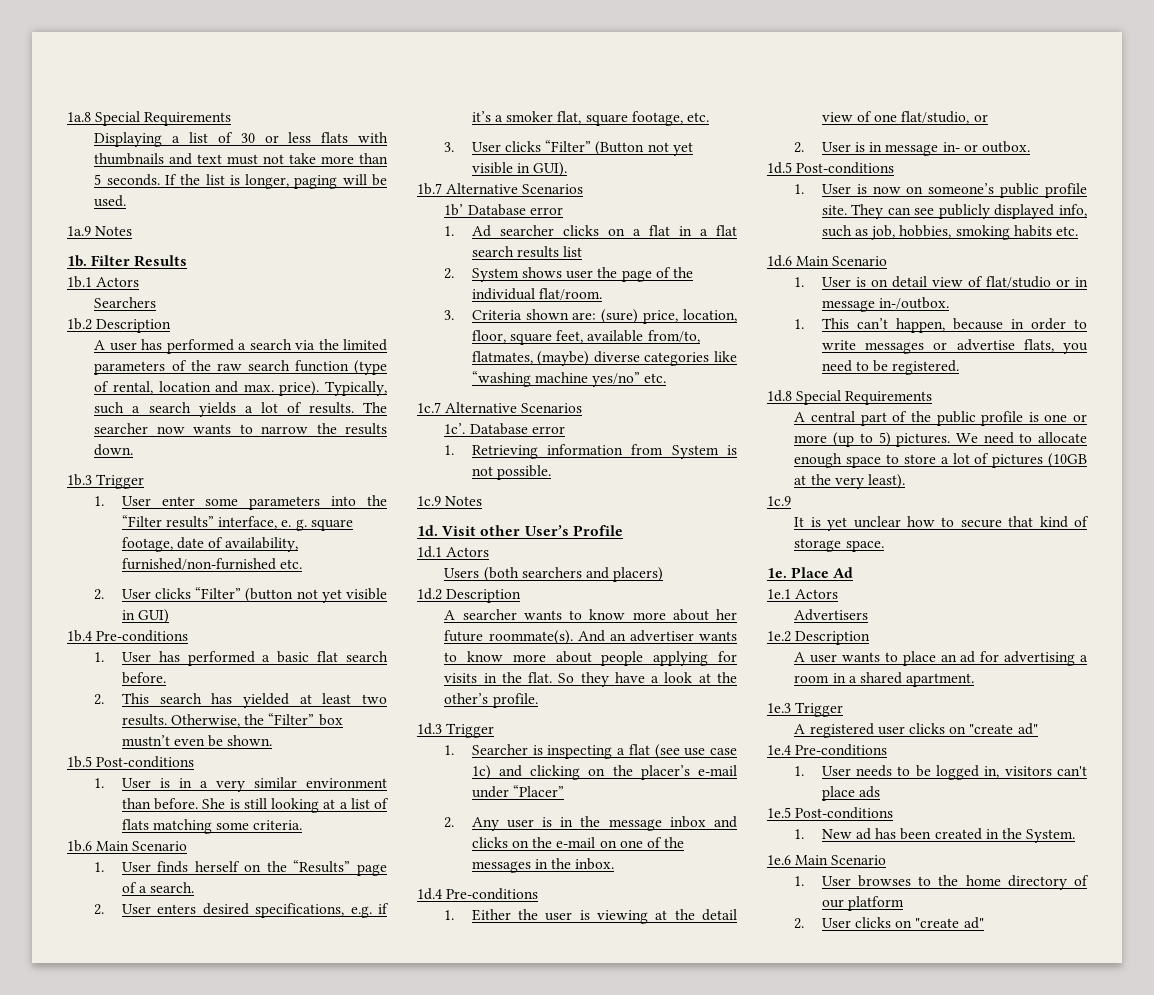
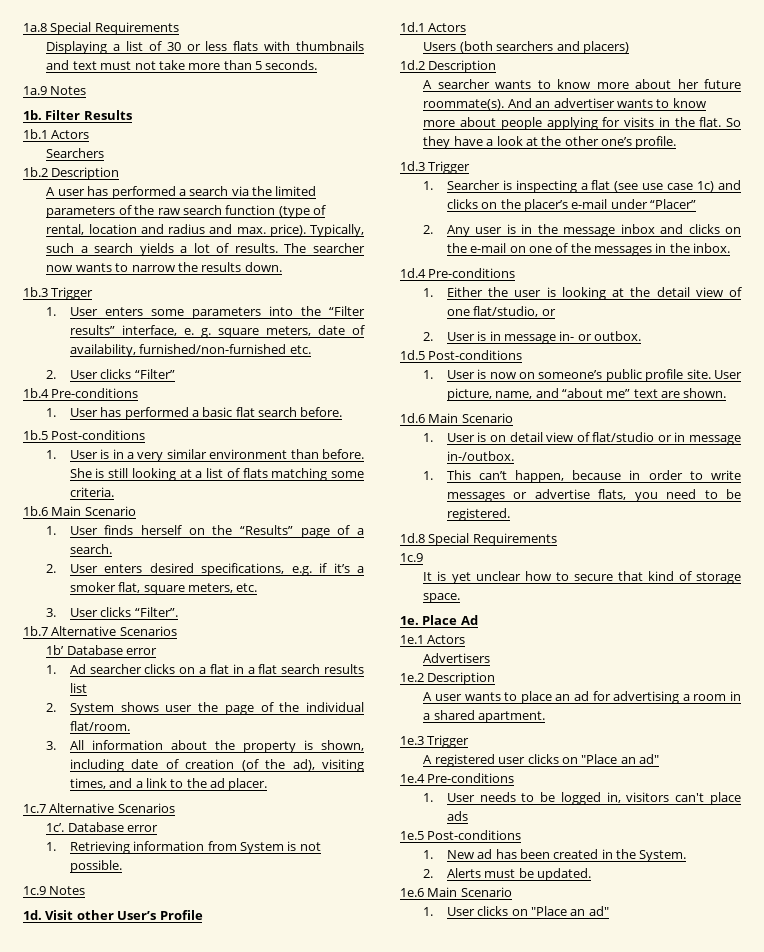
- If the list is longer, paging will be used.
- A user has performed a search via the limited parameters of the raw search function (type of rental, location and max. price).
+ A user has performed a search via the limited parameters of the raw search function (type of rental, location and radius and max. price).
- 1. User enter some parameters into the “Filter results” interface, e. g. square footage, date of availability, furnished/non-furnished etc.
+ 1. User enters some parameters into the “Filter results” interface, e. g. square meters, date of availability, furnished/non-furnished etc.
- 2. User clicks “Filter” (button not yet visible in GUI)
+ 2. User clicks “Filter”
- 2. This search has yielded at least two results. Otherwise, the “Filter” box mustn’t even be shown.
- 2. User enters desired specifications, e.g. if it’s a smoker flat, square footage, etc.
+ 2. User enters desired specifications, e.g. if it’s a smoker flat, square meters, etc.
- 3. User clicks “Filter” (Button not yet visible in GUI).
+ 3. User clicks “Filter”.
- 3. Criteria shown are: (sure) price, location, floor, square feet, available from/to, flatmates, (maybe) diverse categories like “washing machine yes/no” etc.
+ 3. All information about the property is shown, including date of creation (of the ad), visiting times, and a link to the ad placer.
- So they have a look at the other’s profile.
+ So they have a look at the other one’s profile.
- 1. Searcher is inspecting a flat (see use case 1c) and clicking on the placer’s e-mail under “Placer”
+ 1. Searcher is inspecting a flat (see use case 1c) and clicks on the placer’s e-mail under “Placer”
- 1. Either the user is viewing at the detail view of one flat/studio, or
+ 1. Either the user is looking at the detail view of one flat/studio, or
- They can see publicly displayed info, such as job, hobbies, smoking habits etc.
+ User picture, name, and “about me” text are shown.
- A central part of the public profile is one or more (up to 5) pictures. We need to allocate enough space to store a lot of pictures (10GB at the very least).
- A registered user clicks on "create ad"
+ A registered user clicks on "Place an ad"
+ 2. Alerts must be updated.
- 1. User browses to the home directory of our platform
- 2. User clicks on "create ad"
+ 1. User clicks on "Place an ad"

